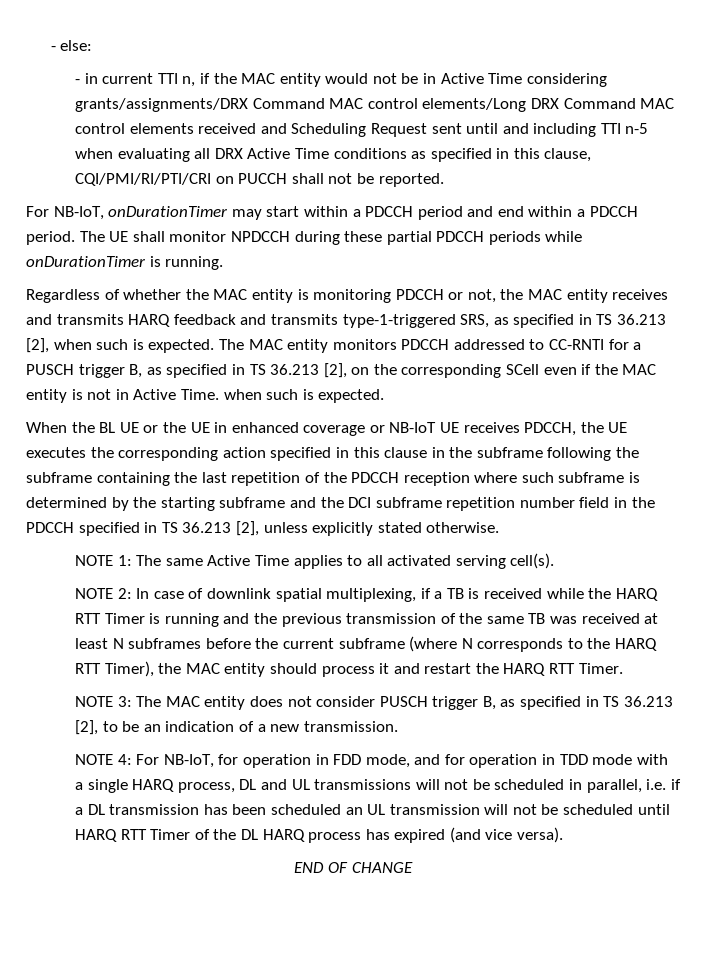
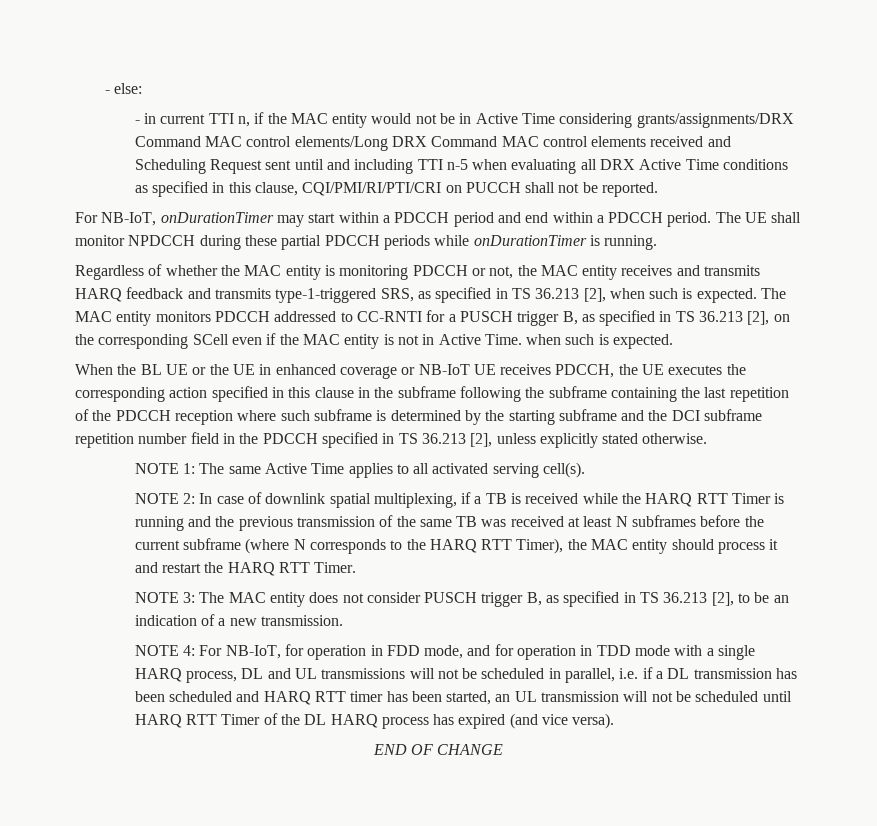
- NOTE 4: For NB-IoT, for operation in FDD mode, and for operation in TDD mode with a single HARQ process, DL and UL transmissions will not be scheduled in parallel, i.e. if a DL transmission has been scheduled an UL transmission will not be scheduled until HARQ RTT Timer of the DL HARQ process has expired (and vice versa).
+ NOTE 4: For NB-IoT, for operation in FDD mode, and for operation in TDD mode with a single HARQ process, DL and UL transmissions will not be scheduled in parallel, i.e. if a DL transmission has been scheduled and HARQ RTT timer has been started, an UL transmission will not be scheduled until HARQ RTT Timer of the DL HARQ process has expired (and vice versa).

